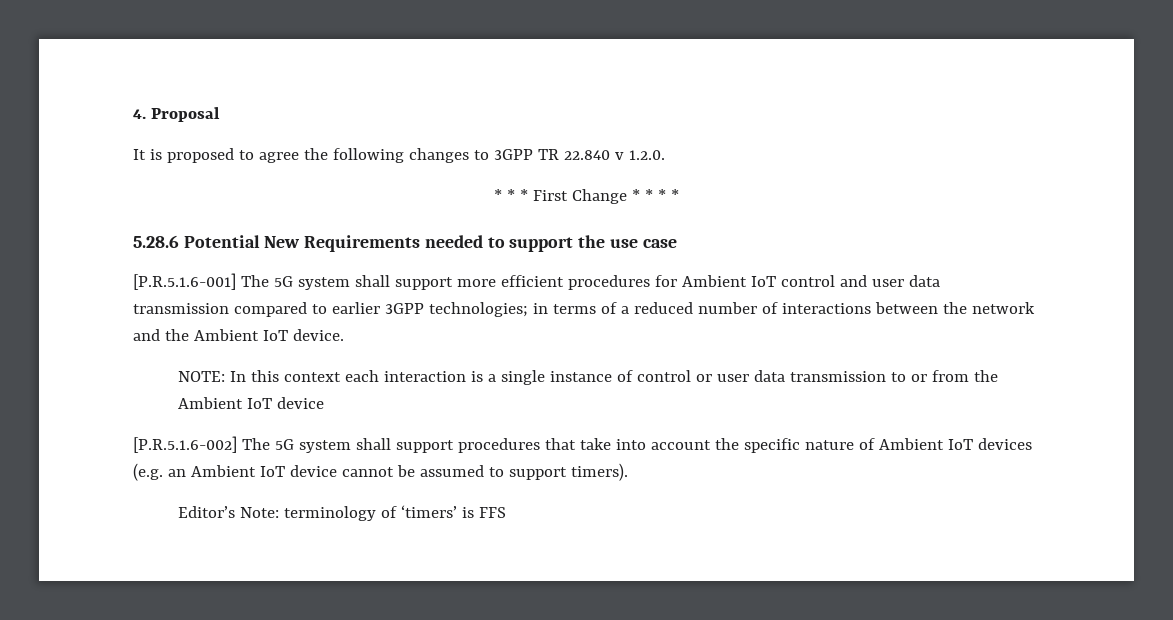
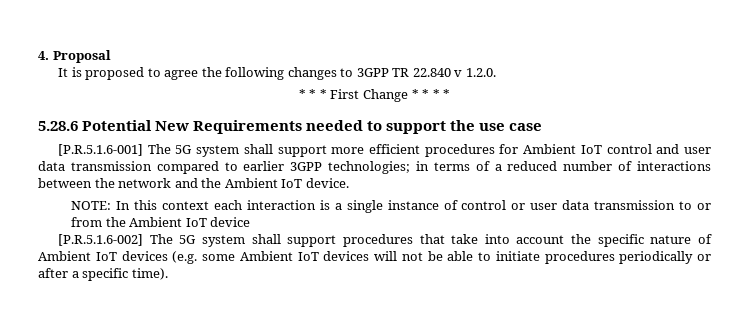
- [P.R.5.1.6-002] The 5G system shall support procedures that take into account the specific nature of Ambient IoT devices (e.g. an Ambient IoT device cannot be assumed to support timers).
- Editor’s Note: terminology of ‘timers’ is FFS
+ [P.R.5.1.6-002] The 5G system shall support procedures that take into account the specific nature of Ambient IoT devices (e.g. some Ambient IoT devices will not be able to initiate procedures periodically or after a specific time).

